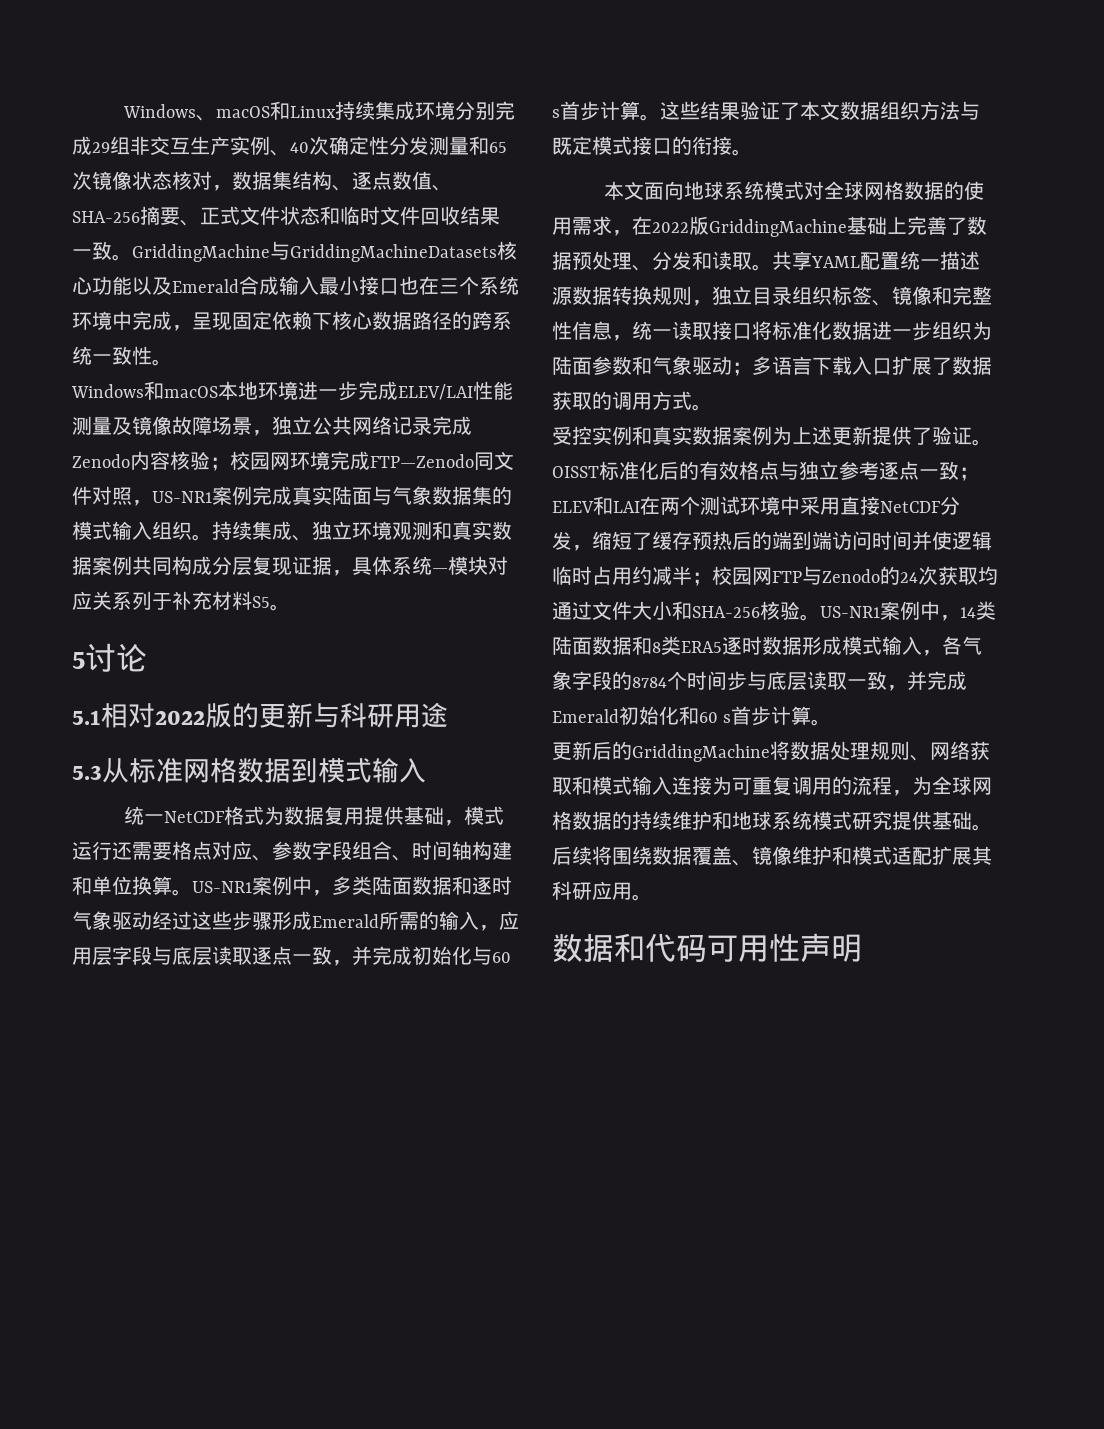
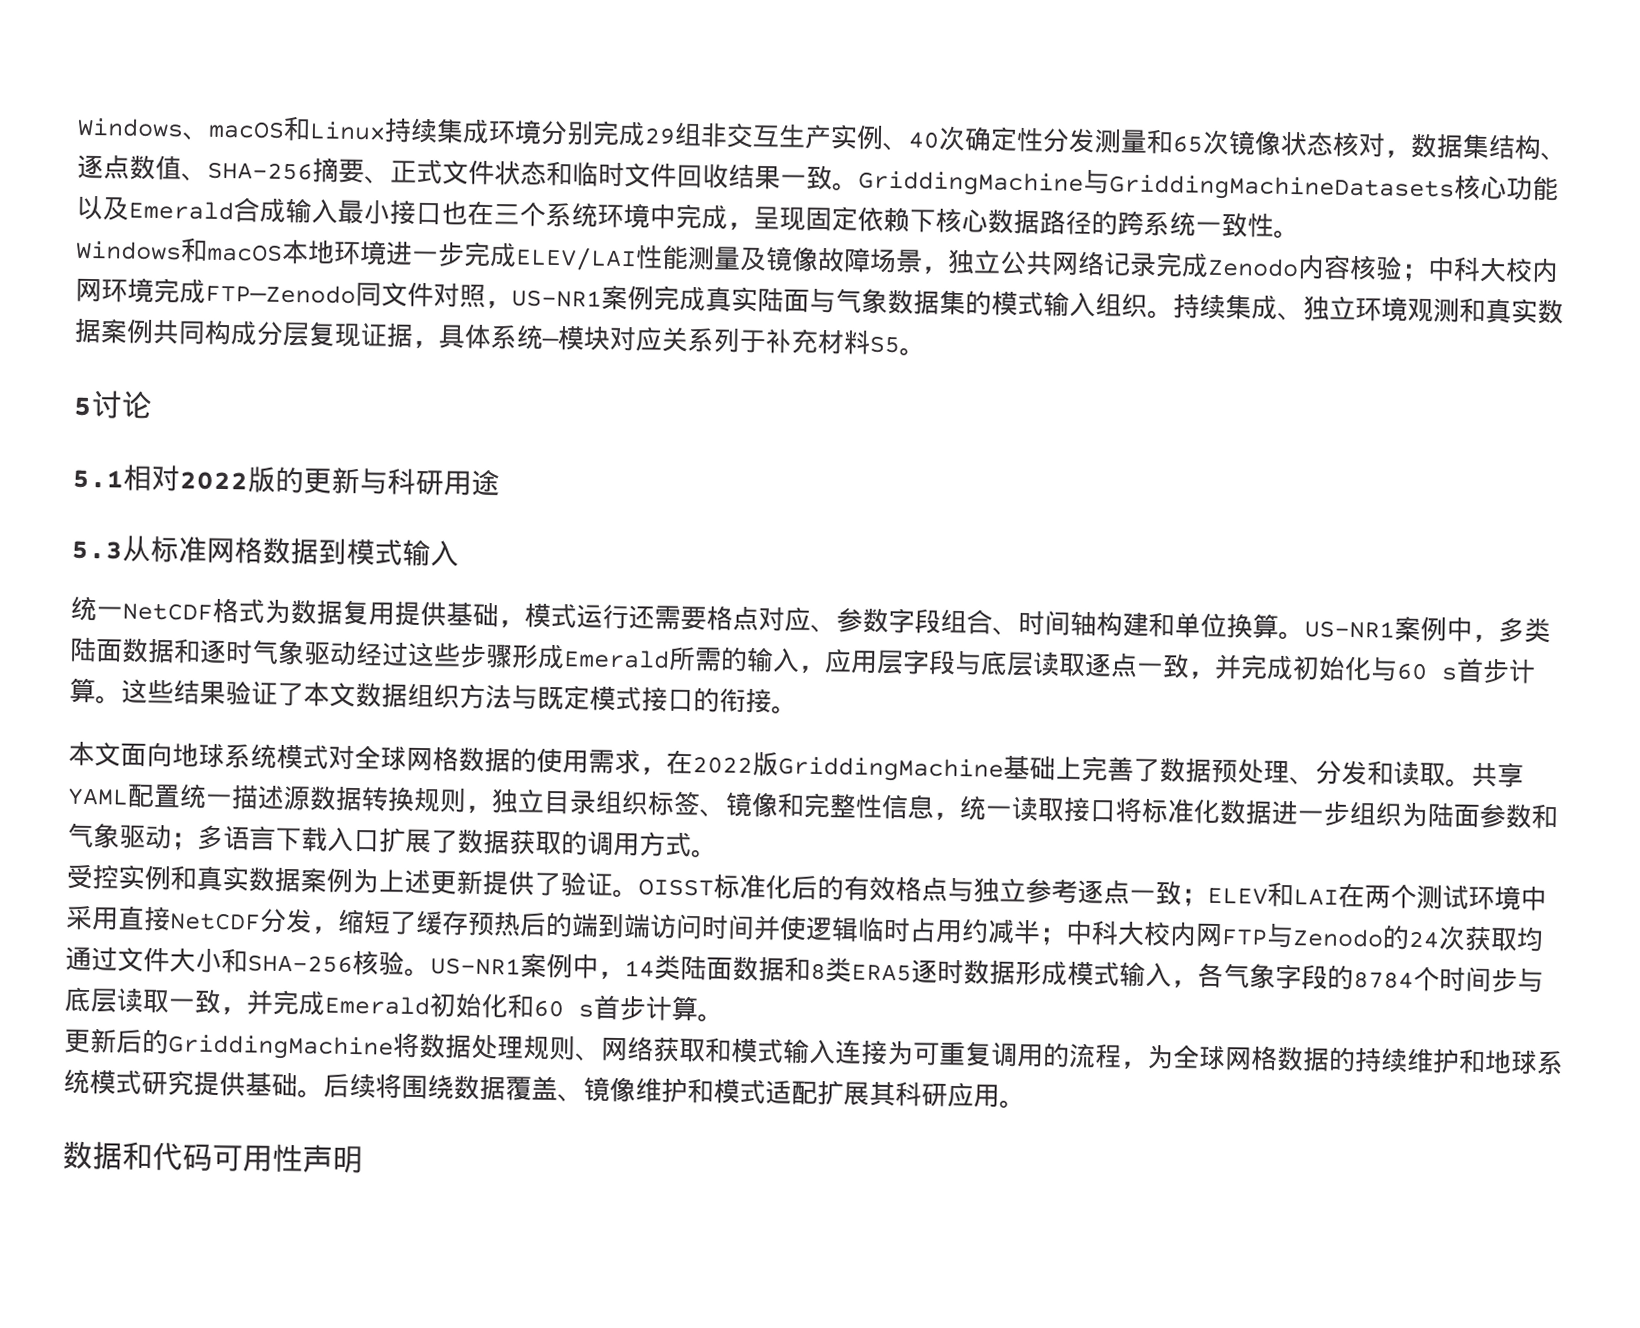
- Windows和macOS本地环境进一步完成ELEV/LAI性能测量及镜像故障场景，独立公共网络记录完成Zenodo内容核验；校园网环境完成FTP—Zenodo同文件对照，US-NR1案例完成真实陆面与气象数据集的模式输入组织。
+ Windows和macOS本地环境进一步完成ELEV/LAI性能测量及镜像故障场景，独立公共网络记录完成Zenodo内容核验；中科大校内网环境完成FTP—Zenodo同文件对照，US-NR1案例完成真实陆面与气象数据集的模式输入组织。
- OISST标准化后的有效格点与独立参考逐点一致；ELEV和LAI在两个测试环境中采用直接NetCDF分发，缩短了缓存预热后的端到端访问时间并使逻辑临时占用约减半；校园网FTP与Zenodo的24次获取均通过文件大小和SHA-256核验。
+ OISST标准化后的有效格点与独立参考逐点一致；ELEV和LAI在两个测试环境中采用直接NetCDF分发，缩短了缓存预热后的端到端访问时间并使逻辑临时占用约减半；中科大校内网FTP与Zenodo的24次获取均通过文件大小和SHA-256核验。

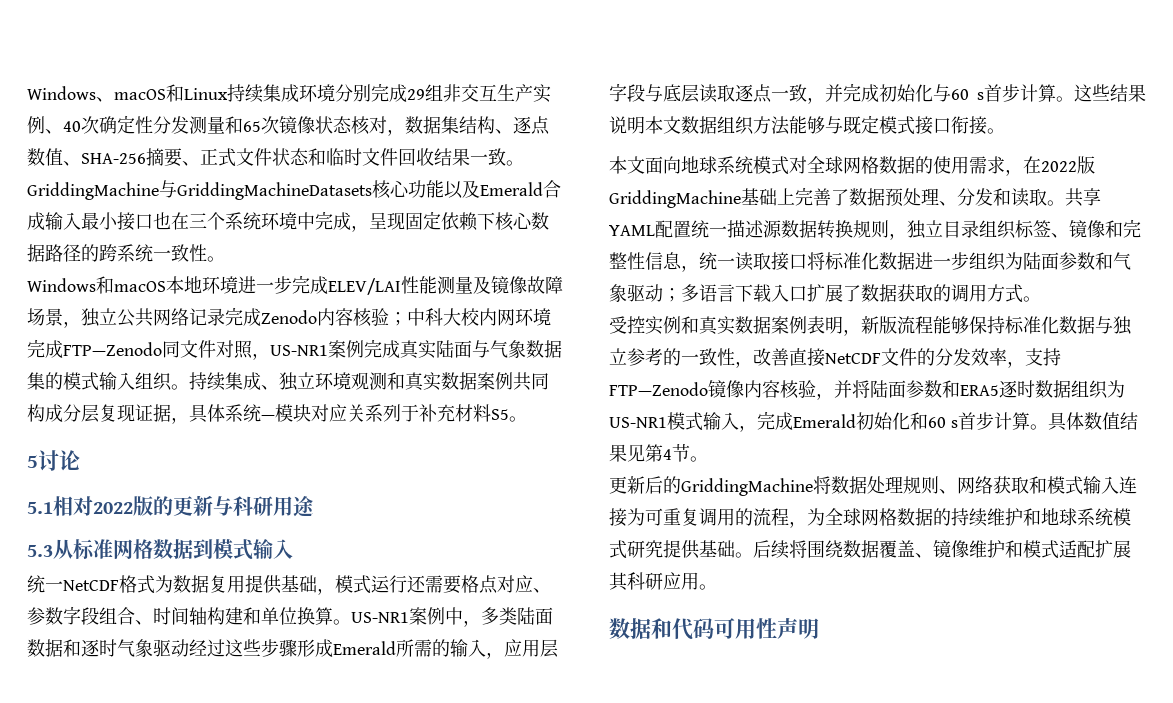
- 这些结果验证了本文数据组织方法与既定模式接口的衔接。
+ 这些结果说明本文数据组织方法能够与既定模式接口衔接。
- 受控实例和真实数据案例为上述更新提供了验证。OISST标准化后的有效格点与独立参考逐点一致；ELEV和LAI在两个测试环境中采用直接NetCDF分发，缩短了缓存预热后的端到端访问时间并使逻辑临时占用约减半；中科大校内网FTP与Zenodo的24次获取均通过文件大小和SHA-256核验。US-NR1案例中，14类陆面数据和8类ERA5逐时数据形成模式输入，各气象字段的8784个时间步与底层读取一致，并完成Emerald初始化和60 s首步计算。
+ 受控实例和真实数据案例表明，新版流程能够保持标准化数据与独立参考的一致性，改善直接NetCDF文件的分发效率，支持FTP—Zenodo镜像内容核验，并将陆面参数和ERA5逐时数据组织为US-NR1模式输入，完成Emerald初始化和60 s首步计算。具体数值结果见第4节。

